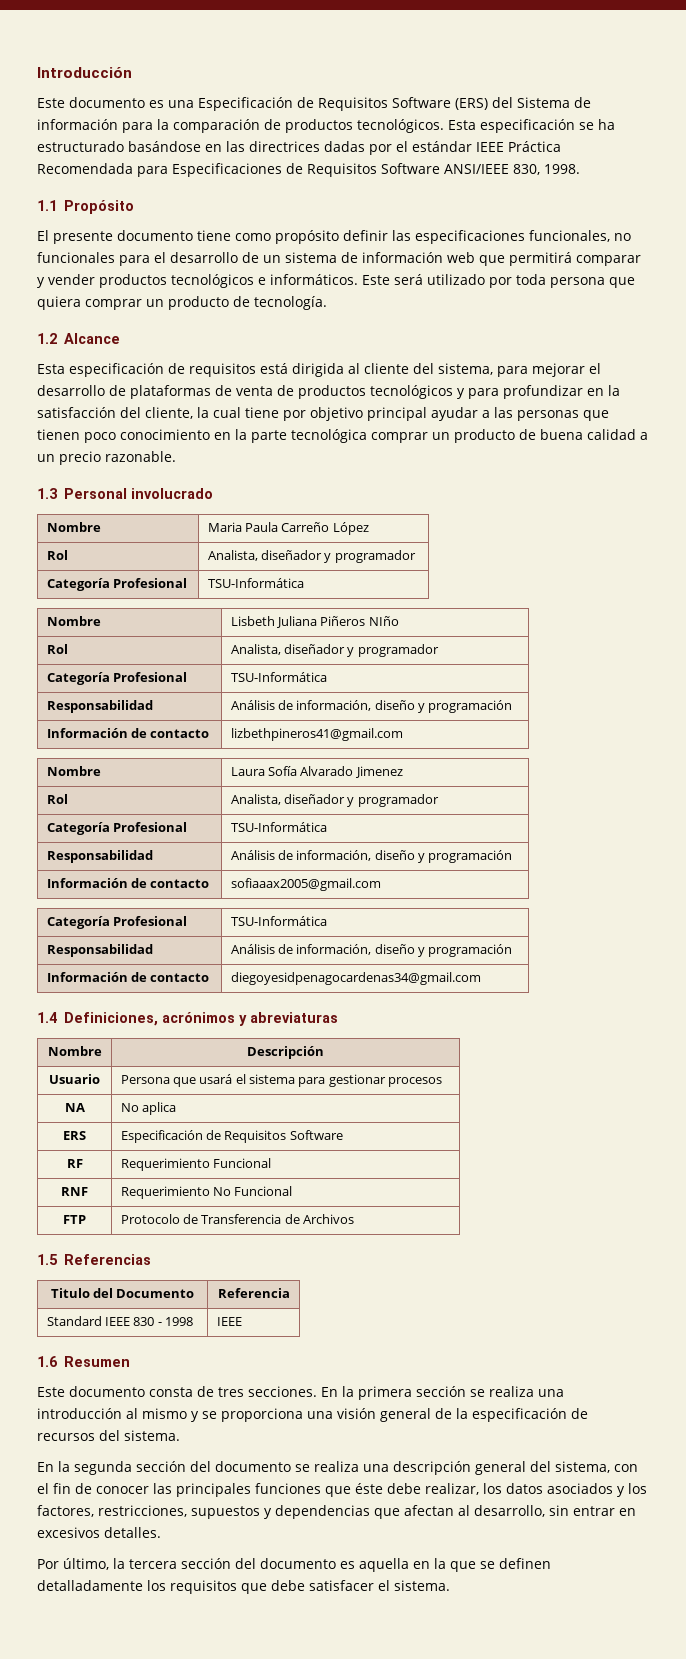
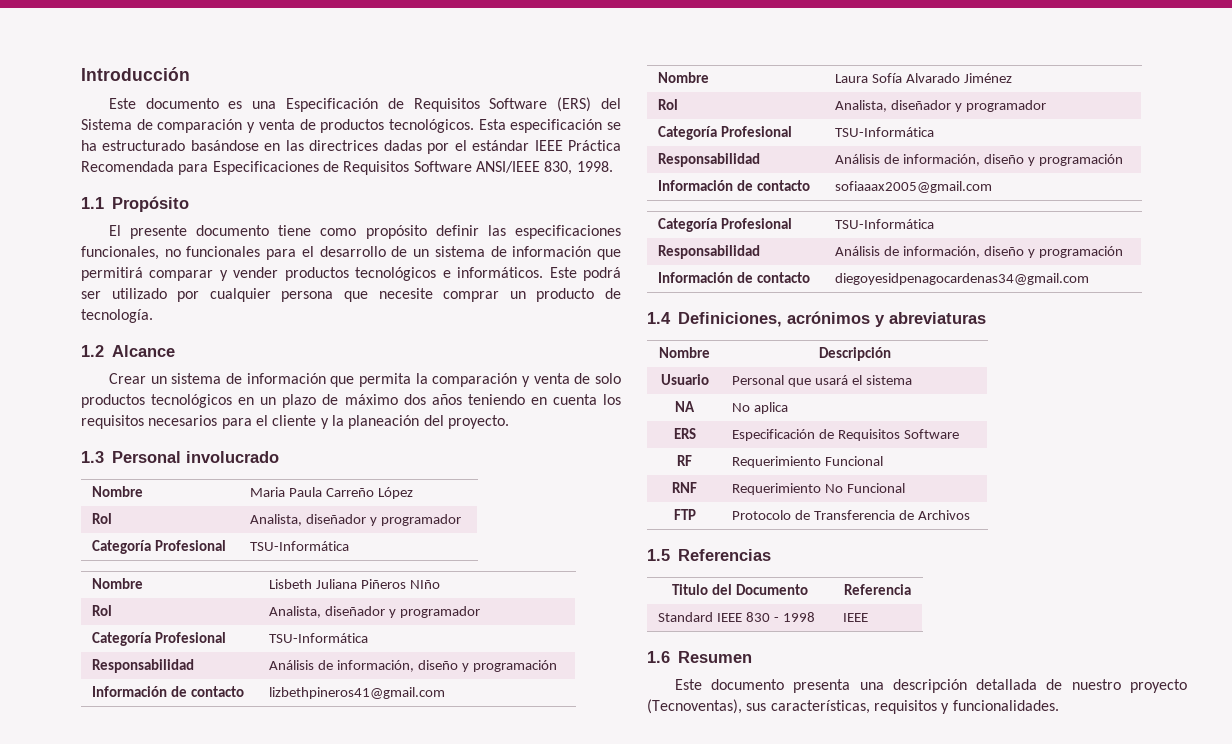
- Este documento es una Especificación de Requisitos Software (ERS) del Sistema de información para la comparación de productos tecnológicos.
+ Este documento es una Especificación de Requisitos Software (ERS) del Sistema de comparación y venta de productos tecnológicos.
- El presente documento tiene como propósito definir las especificaciones funcionales, no funcionales para el desarrollo de un sistema de información web que permitirá comparar y vender productos tecnológicos e informáticos.
+ El presente documento tiene como propósito definir las especificaciones funcionales, no funcionales para el desarrollo de un sistema de información que permitirá comparar y vender productos tecnológicos e informáticos.
- Este será utilizado por toda persona que quiera comprar un producto de tecnología.
+ Este podrá ser utilizado por cualquier persona que necesite comprar un producto de tecnología.
- Esta especificación de requisitos está dirigida al cliente del sistema, para mejorar el desarrollo de plataformas de venta de productos tecnológicos y para profundizar en la satisfacción del cliente, la cual tiene por objetivo principal ayudar a las personas que tienen poco conocimiento en la parte tecnológica comprar un producto de buena calidad a un precio razonable.
+ Crear un sistema de información que permita la comparación y venta de solo productos tecnológicos en un plazo de máximo dos años teniendo en cuenta los requisitos necesarios para el cliente y la planeación del proyecto.
- Nombre | Laura Sofía Alvarado Jimenez
+ Nombre | Laura Sofía Alvarado Jiménez
- Usuario | Persona que usará el sistema para gestionar procesos
+ Usuario | Personal que usará el sistema
- Este documento consta de tres secciones. En la primera sección se realiza una introducción al mismo y se proporciona una visión general de la especificación de recursos del sistema.
- En la segunda sección del documento se realiza una descripción general del sistema, con el fin de conocer las principales funciones que éste debe realizar, los datos asociados y los factores, restricciones, supuestos y dependencias que afectan al desarrollo, sin entrar en excesivos detalles.
- Por último, la tercera sección del documento es aquella en la que se definen detalladamente los requisitos que debe satisfacer el sistema.
+ Este documento presenta una descripción detallada de nuestro proyecto (Tecnoventas), sus características, requisitos y funcionalidades.

